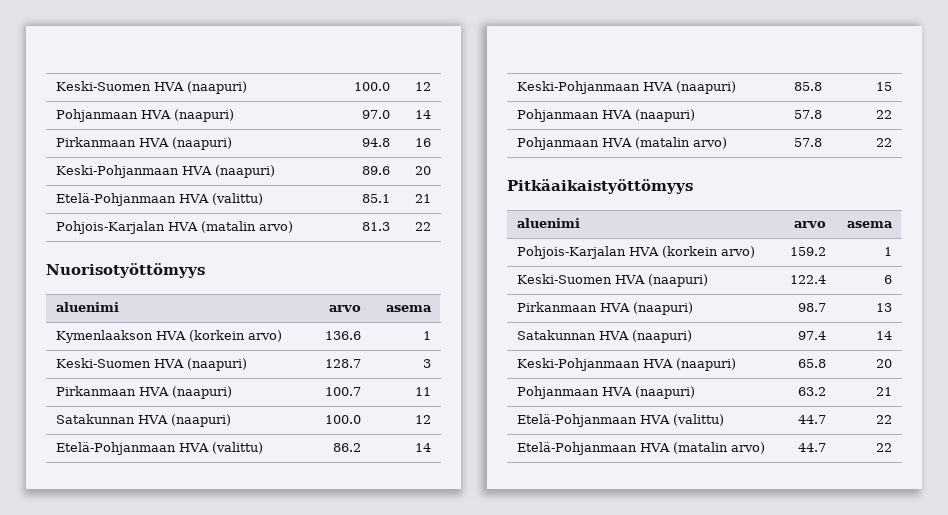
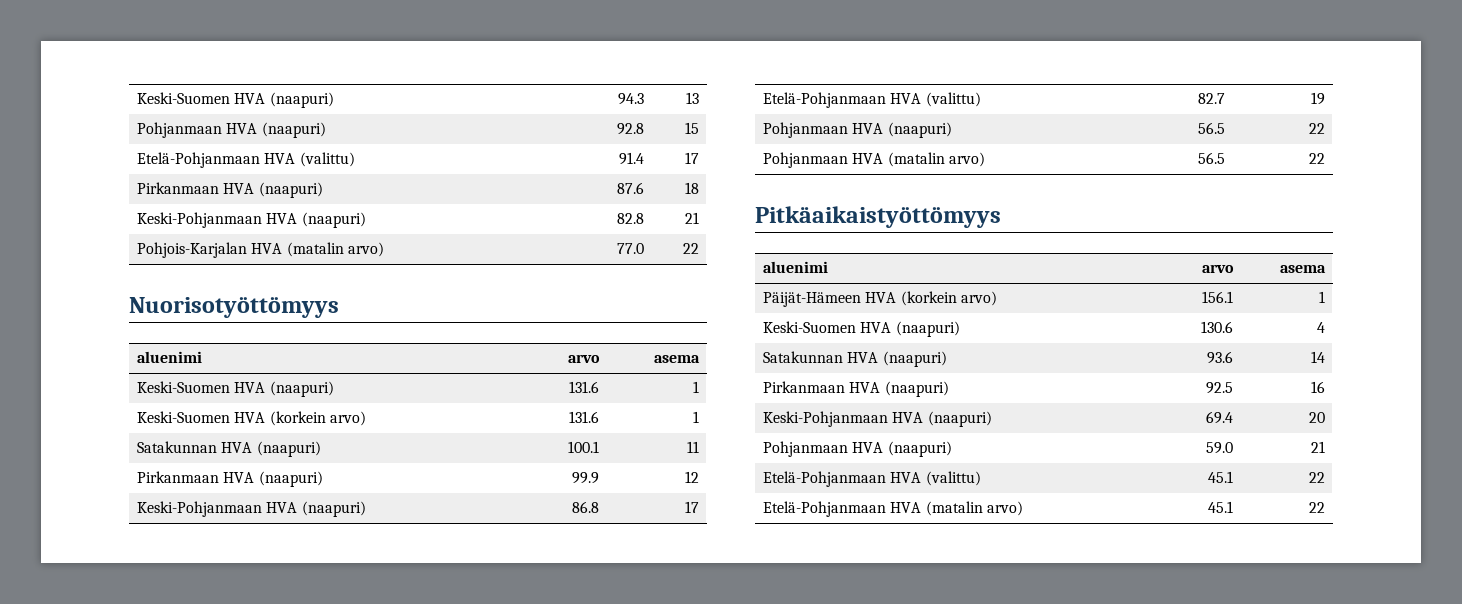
- Keski-Suomen HVA (naapuri) | 100.0 | 12
- Pohjanmaan HVA (naapuri) | 97.0 | 14
- Pirkanmaan HVA (naapuri) | 94.8 | 16
- Keski-Pohjanmaan HVA (naapuri) | 89.6 | 20
- Etelä-Pohjanmaan HVA (valittu) | 85.1 | 21
+ Keski-Suomen HVA (naapuri) | 94.3 | 13
+ Pohjanmaan HVA (naapuri) | 92.8 | 15
+ Etelä-Pohjanmaan HVA (valittu) | 91.4 | 17
+ Pirkanmaan HVA (naapuri) | 87.6 | 18
+ Keski-Pohjanmaan HVA (naapuri) | 82.8 | 21
- Pohjois-Karjalan HVA (matalin arvo) | 81.3 | 22
+ Pohjois-Karjalan HVA (matalin arvo) | 77.0 | 22
- Kymenlaakson HVA (korkein arvo) | 136.6 | 1
- Keski-Suomen HVA (naapuri) | 128.7 | 3
- Pirkanmaan HVA (naapuri) | 100.7 | 11
- Satakunnan HVA (naapuri) | 100.0 | 12
- Etelä-Pohjanmaan HVA (valittu) | 86.2 | 14
- Keski-Pohjanmaan HVA (naapuri) | 85.8 | 15
- Pohjanmaan HVA (naapuri) | 57.8 | 22
+ Keski-Suomen HVA (naapuri) | 131.6 | 1
+ Keski-Suomen HVA (korkein arvo) | 131.6 | 1
+ Satakunnan HVA (naapuri) | 100.1 | 11
+ Pirkanmaan HVA (naapuri) | 99.9 | 12
+ Keski-Pohjanmaan HVA (naapuri) | 86.8 | 17
+ Etelä-Pohjanmaan HVA (valittu) | 82.7 | 19
+ Pohjanmaan HVA (naapuri) | 56.5 | 22
- Pohjanmaan HVA (matalin arvo) | 57.8 | 22
+ Pohjanmaan HVA (matalin arvo) | 56.5 | 22
- Pohjois-Karjalan HVA (korkein arvo) | 159.2 | 1
- Keski-Suomen HVA (naapuri) | 122.4 | 6
- Pirkanmaan HVA (naapuri) | 98.7 | 13
- Satakunnan HVA (naapuri) | 97.4 | 14
- Keski-Pohjanmaan HVA (naapuri) | 65.8 | 20
+ Päijät-Hämeen HVA (korkein arvo) | 156.1 | 1
+ Keski-Suomen HVA (naapuri) | 130.6 | 4
+ Satakunnan HVA (naapuri) | 93.6 | 14
+ Pirkanmaan HVA (naapuri) | 92.5 | 16
+ Keski-Pohjanmaan HVA (naapuri) | 69.4 | 20
- Pohjanmaan HVA (naapuri) | 63.2 | 21
+ Pohjanmaan HVA (naapuri) | 59.0 | 21
- Etelä-Pohjanmaan HVA (valittu) | 44.7 | 22
+ Etelä-Pohjanmaan HVA (valittu) | 45.1 | 22
- Etelä-Pohjanmaan HVA (matalin arvo) | 44.7 | 22
+ Etelä-Pohjanmaan HVA (matalin arvo) | 45.1 | 22

